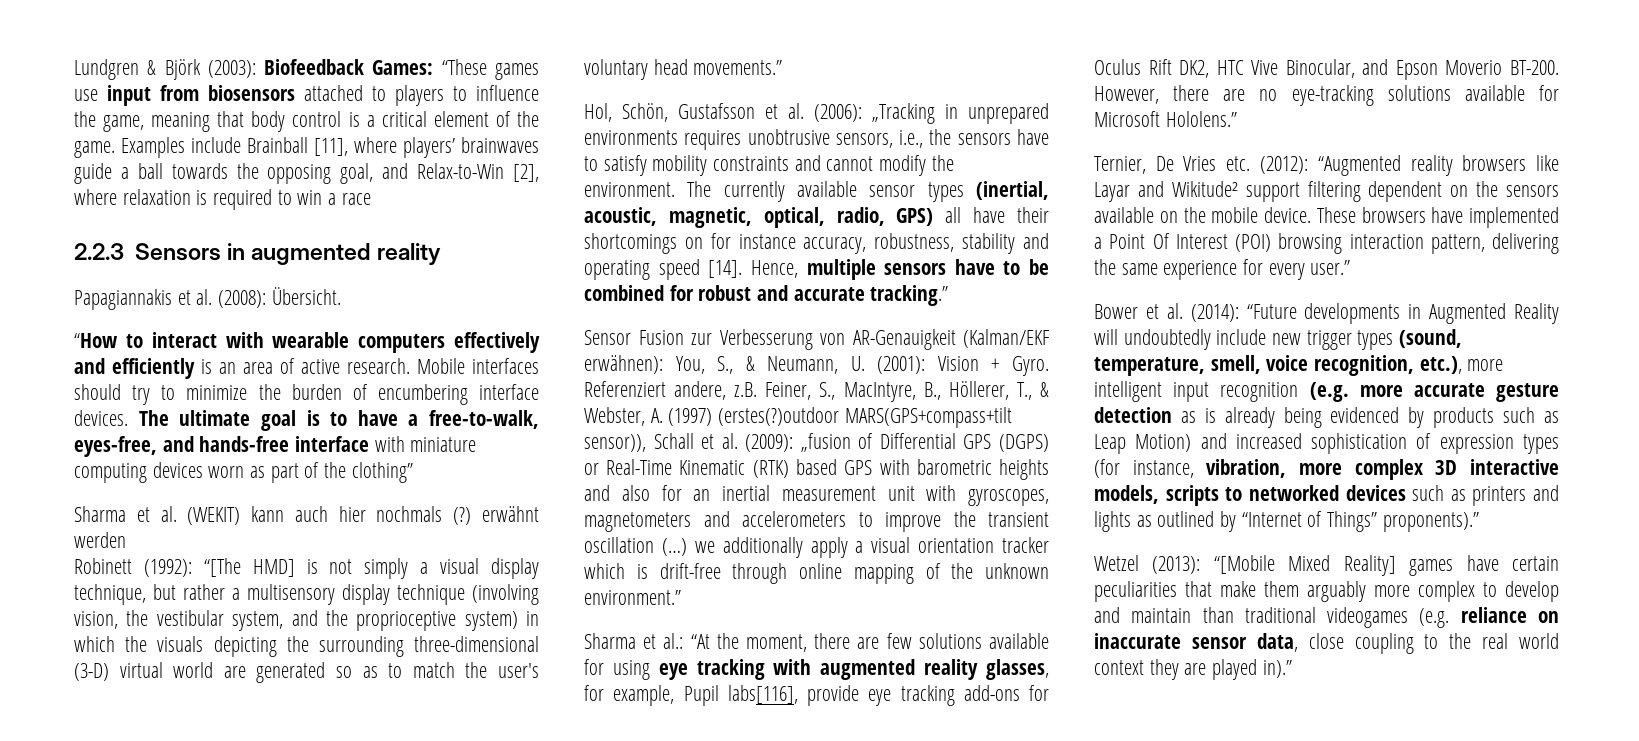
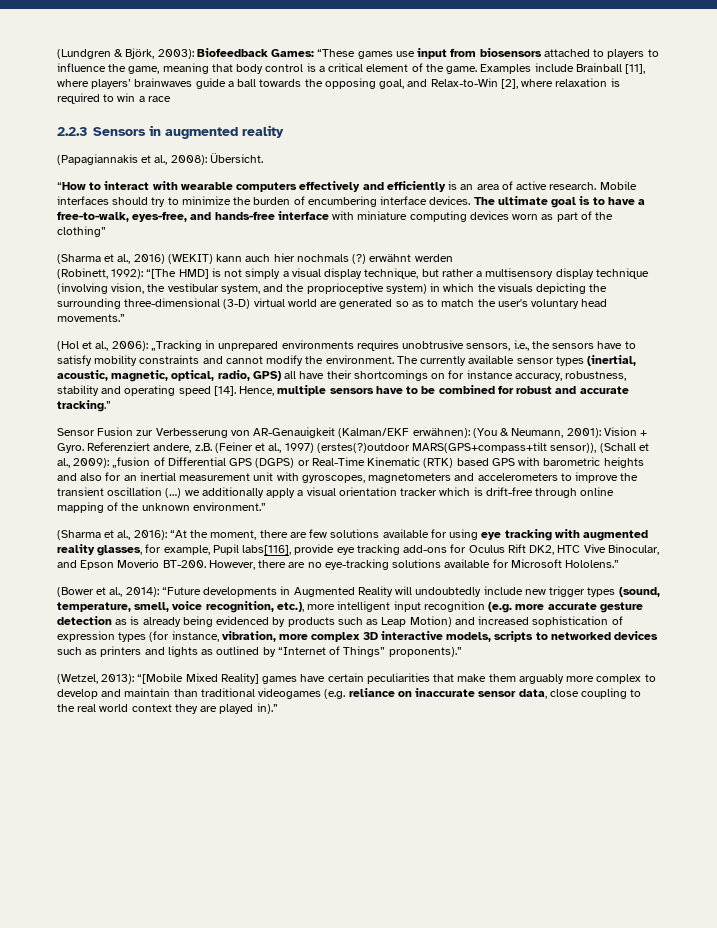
- Lundgren & Björk (2003): Biofeedback Games: “These games use input from biosensors attached to players to influence the game, meaning that body control is a critical element of the game.
+ (Lundgren & Björk, 2003): Biofeedback Games: “These games use input from biosensors attached to players to influence the game, meaning that body control is a critical element of the game.
- Papagiannakis et al. (2008): Übersicht.
+ (Papagiannakis et al., 2008): Übersicht.
- Sharma et al. (WEKIT) kann auch hier nochmals (?) erwähnt werden
+ (Sharma et al., 2016) (WEKIT) kann auch hier nochmals (?) erwähnt werden
- Robinett (1992): “[The HMD] is not simply a visual display technique, but rather a multisensory display technique (involving vision, the vestibular system, and the proprioceptive system) in which the visuals depicting the surrounding three-dimensional (3-D) virtual world are generated so as to match the user's voluntary head movements.”
+ (Robinett, 1992): “[The HMD] is not simply a visual display technique, but rather a multisensory display technique (involving vision, the vestibular system, and the proprioceptive system) in which the visuals depicting the surrounding three-dimensional (3-D) virtual world are generated so as to match the user's voluntary head movements.”
- Hol, Schön, Gustafsson et al. (2006): „Tracking in unprepared environments requires unobtrusive sensors, i.e., the sensors have to satisfy mobility constraints and cannot modify the environment.
+ (Hol et al., 2006): „Tracking in unprepared environments requires unobtrusive sensors, i.e., the sensors have to satisfy mobility constraints and cannot modify the environment.
- Sensor Fusion zur Verbesserung von AR-Genauigkeit (Kalman/EKF erwähnen): You, S., & Neumann, U. (2001): Vision + Gyro.
+ Sensor Fusion zur Verbesserung von AR-Genauigkeit (Kalman/EKF erwähnen): (You & Neumann, 2001): Vision + Gyro.
- Referenziert andere, z.B. Feiner, S., MacIntyre, B., Höllerer, T., & Webster, A. (1997) (erstes(?)outdoor MARS(GPS+compass+tilt sensor)), Schall et al. (2009): „fusion of Differential GPS (DGPS) or Real-Time Kinematic (RTK) based GPS with barometric heights and also for an inertial measurement unit with gyroscopes, magnetometers and accelerometers to improve the transient oscillation (…) we additionally apply a visual orientation tracker which is drift-free through online mapping of the unknown environment.”
+ Referenziert andere, z.B. (Feiner et al., 1997) (erstes(?)outdoor MARS(GPS+compass+tilt sensor)), (Schall et al., 2009): „fusion of Differential GPS (DGPS) or Real-Time Kinematic (RTK) based GPS with barometric heights and also for an inertial measurement unit with gyroscopes, magnetometers and accelerometers to improve the transient oscillation (…) we additionally apply a visual orientation tracker which is drift-free through online mapping of the unknown environment.”
- Sharma et al.: “At the moment, there are few solutions available for using eye tracking with augmented reality glasses, for example, Pupil labs[116], provide eye tracking add-ons for Oculus Rift DK2, HTC Vive Binocular, and Epson Moverio BT-200.
+ (Sharma et al., 2016): “At the moment, there are few solutions available for using eye tracking with augmented reality glasses, for example, Pupil labs[116], provide eye tracking add-ons for Oculus Rift DK2, HTC Vive Binocular, and Epson Moverio BT-200.
- Ternier, De Vries etc. (2012): “Augmented reality browsers like Layar and Wikitude² support filtering dependent on the sensors available on the mobile device. These browsers have implemented a Point Of Interest (POI) browsing interaction pattern, delivering the same experience for every user.”
- Bower et al. (2014):
+ (Bower et al., 2014):
- Wetzel (2013): “[Mobile Mixed Reality] games have certain peculiarities that make them arguably more complex to develop and maintain than traditional videogames (e.g. reliance on inaccurate sensor data, close coupling to the real world context they are played in).”
+ (Wetzel, 2013): “[Mobile Mixed Reality] games have certain peculiarities that make them arguably more complex to develop and maintain than traditional videogames (e.g. reliance on inaccurate sensor data, close coupling to the real world context they are played in).”

